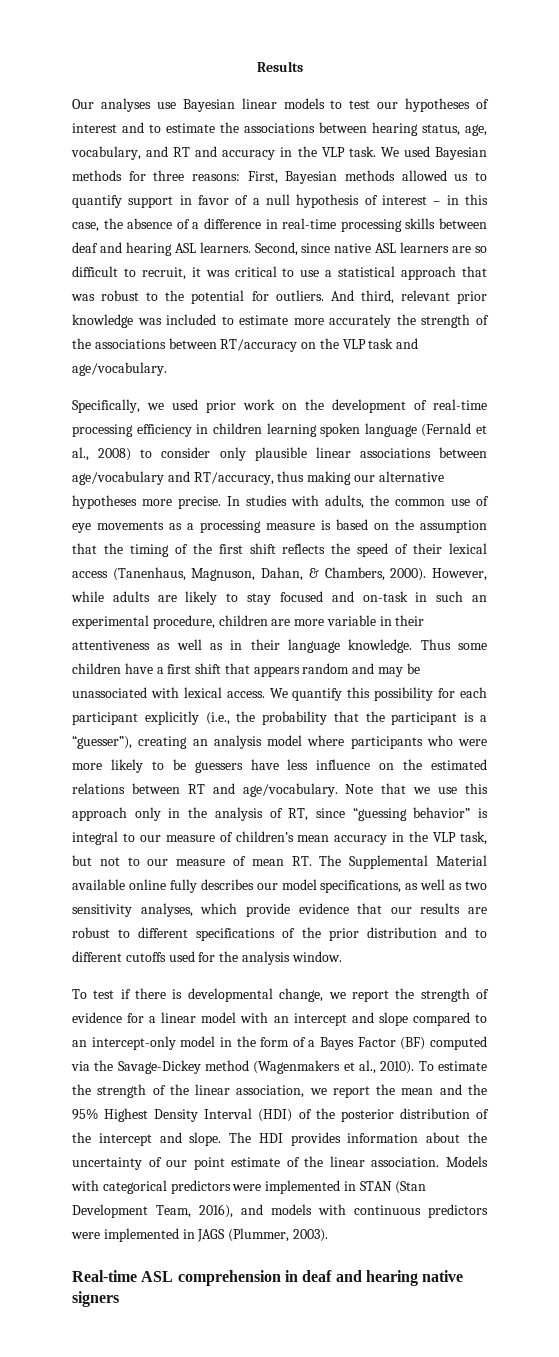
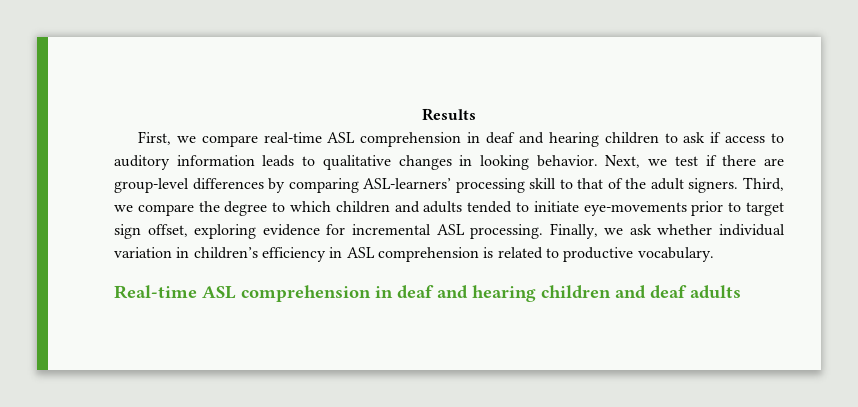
- Our analyses use Bayesian linear models to test our hypotheses of interest and to estimate the associations between hearing status, age, vocabulary, and RT and accuracy in the VLP task. We used Bayesian methods for three reasons: First, Bayesian methods allowed us to quantify support in favor of a null hypothesis of interest – in this case, the absence of a difference in real-time processing skills between deaf and hearing ASL learners. Second, since native ASL learners are so difficult to recruit, it was critical to use a statistical approach that was robust to the potential for outliers. And third, relevant prior knowledge was included to estimate more accurately the strength of the associations between RT/accuracy on the VLP task and age/vocabulary.
- Specifically, we used prior work on the development of real-time processing efficiency in children learning spoken language (Fernald et al., 2008) to consider only plausible linear associations between age/vocabulary and RT/accuracy, thus making our alternative hypotheses more precise. In studies with adults, the common use of eye movements as a processing measure is based on the assumption that the timing of the first shift reflects the speed of their lexical access (Tanenhaus, Magnuson, Dahan, & Chambers, 2000). However, while adults are likely to stay focused and on-task in such an experimental procedure, children are more variable in their attentiveness as well as in their language knowledge. Thus some children have a first shift that appears random and may be unassociated with lexical access. We quantify this possibility for each participant explicitly (i.e., the probability that the participant is a “guesser”), creating an analysis model where participants who were more likely to be guessers have less influence on the estimated relations between RT and age/vocabulary. Note that we use this approach only in the analysis of RT, since “guessing behavior” is integral to our measure of children’s mean accuracy in the VLP task, but not to our measure of mean RT. The Supplemental Material available online fully describes our model specifications, as well as two sensitivity analyses, which provide evidence that our results are robust to different specifications of the prior distribution and to different cutoffs used for the analysis window.
- To test if there is developmental change, we report the strength of evidence for a linear model with an intercept and slope compared to an intercept-only model in the form of a Bayes Factor (BF) computed via the Savage-Dickey method (Wagenmakers et al., 2010). To estimate the strength of the linear association, we report the mean and the 95% Highest Density Interval (HDI) of the posterior distribution of the intercept and slope. The HDI provides information about the uncertainty of our point estimate of the linear association. Models with categorical predictors were implemented in STAN (Stan Development Team, 2016), and models with continuous predictors were implemented in JAGS (Plummer, 2003).
+ First, we compare real-time ASL comprehension in deaf and hearing children to ask if access to auditory information leads to qualitative changes in looking behavior. Next, we test if there are group-level differences by comparing ASL-learners’ processing skill to that of the adult signers. Third, we compare the degree to which children and adults tended to initiate eye-movements prior to target sign offset, exploring evidence for incremental ASL processing. Finally, we ask whether individual variation in children’s efficiency in ASL comprehension is related to productive vocabulary.
- Real-time ASL comprehension in deaf and hearing native signers
+ Real-time ASL comprehension in deaf and hearing children and deaf adults

